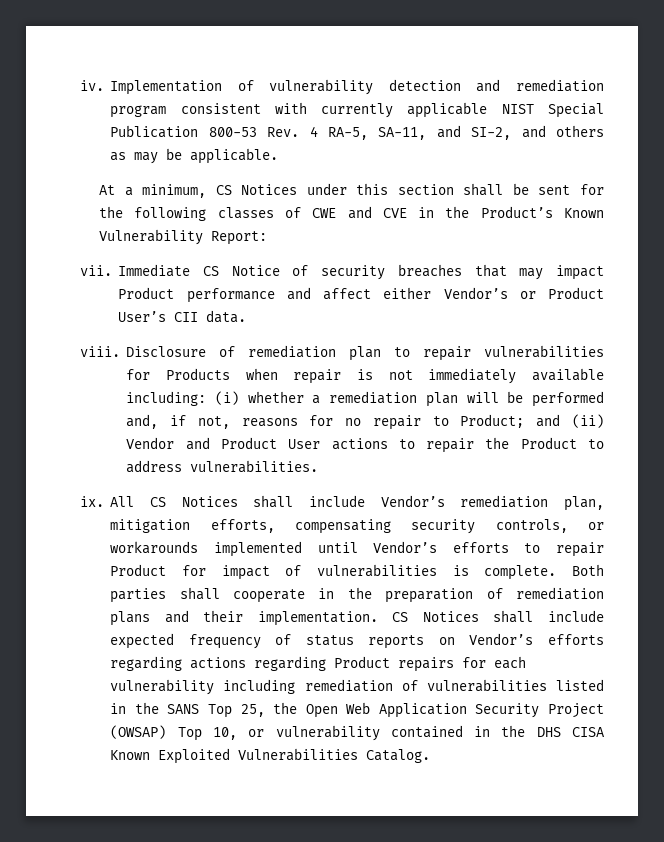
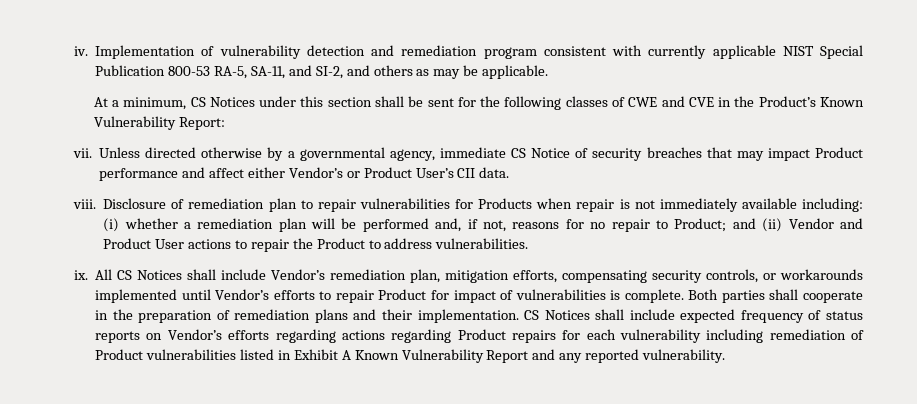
- Implementation of vulnerability detection and remediation program consistent with currently applicable NIST Special Publication 800-53 Rev. 4 RA-5, SA-11, and SI-2, and others as may be applicable.
+ Implementation of vulnerability detection and remediation program consistent with currently applicable NIST Special Publication 800-53 RA-5, SA-11, and SI-2, and others as may be applicable.
- Immediate CS Notice of security breaches that may impact Product performance and affect either Vendor’s or Product User’s CII data.
+ Unless directed otherwise by a governmental agency, immediate CS Notice of security breaches that may impact Product performance and affect either Vendor’s or Product User’s CII data.
- CS Notices shall include expected frequency of status reports on Vendor’s efforts regarding actions regarding Product repairs for each vulnerability including remediation of vulnerabilities listed in the SANS Top 25, the Open Web Application Security Project (OWSAP) Top 10, or vulnerability contained in the DHS CISA Known Exploited Vulnerabilities Catalog.
+ CS Notices shall include expected frequency of status reports on Vendor’s efforts regarding actions regarding Product repairs for each vulnerability including remediation of Product vulnerabilities listed in Exhibit A Known Vulnerability Report and any reported vulnerability.

